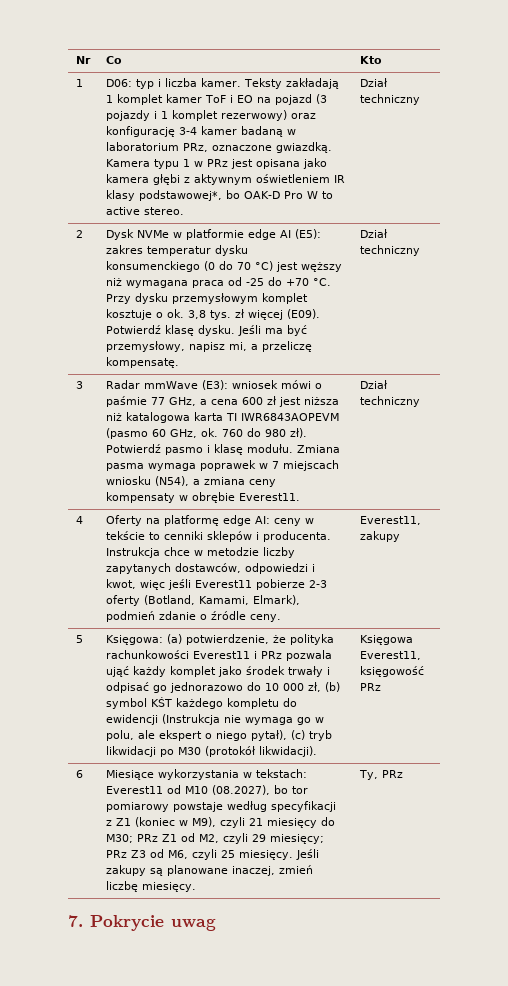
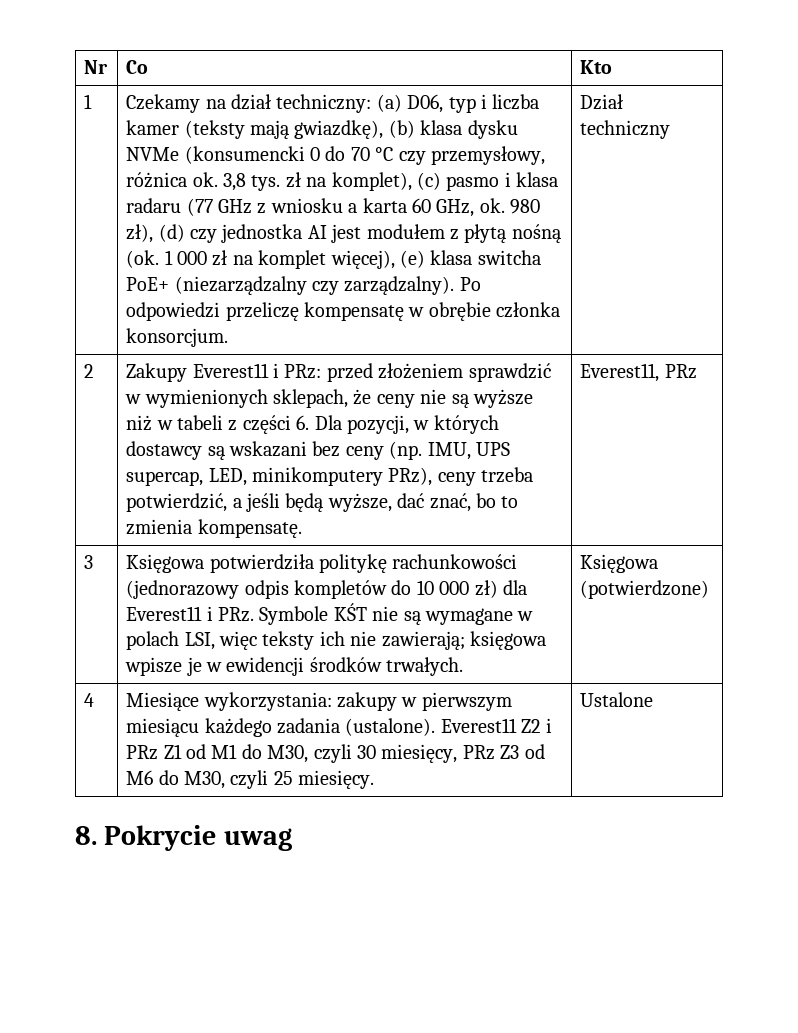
- D06: typ i liczba kamer. Teksty zakładają 1 komplet kamer ToF i EO na pojazd (3 pojazdy i 1 komplet rezerwowy) oraz konfigurację 3-4 kamer badaną w laboratorium PRz, oznaczone gwiazdką. Kamera typu 1 w PRz jest opisana jako kamera głębi z aktywnym oświetleniem IR klasy podstawowej*, bo OAK-D Pro W to active stereo. | Dział techniczny
- 2 | Dysk NVMe w platformie edge AI (E5): zakres temperatur dysku konsumenckiego (0 do 70 °C) jest węższy niż wymagana praca od -25 do +70 °C. Przy dysku przemysłowym komplet kosztuje o ok. 3,8 tys. zł więcej (E09). Potwierdź klasę dysku. Jeśli ma być przemysłowy, napisz mi, a przeliczę kompensatę. | Dział techniczny
+ Czekamy na dział techniczny: (a) D06, typ i liczba kamer (teksty mają gwiazdkę), (b) klasa dysku NVMe (konsumencki 0 do 70 °C czy przemysłowy, różnica ok. 3,8 tys. zł na komplet), (c) pasmo i klasa radaru (77 GHz z wniosku a karta 60 GHz, ok. 980 zł), (d) czy jednostka AI jest modułem z płytą nośną (ok. 1 000 zł na komplet więcej), (e) klasa switcha PoE+ (niezarządzalny czy zarządzalny). Po odpowiedzi przeliczę kompensatę w obrębie członka konsorcjum. | Dział techniczny
+ 2 | Zakupy Everest11 i PRz: przed złożeniem sprawdzić w wymienionych sklepach, że ceny nie są wyższe niż w tabeli z części 6. Dla pozycji, w których dostawcy są wskazani bez ceny (np. IMU, UPS supercap, LED, minikomputery PRz), ceny trzeba potwierdzić, a jeśli będą wyższe, dać znać, bo to zmienia kompensatę. | Everest11, PRz
- Radar mmWave (E3): wniosek mówi o paśmie 77 GHz, a cena 600 zł jest niższa niż katalogowa karta TI IWR6843AOPEVM (pasmo 60 GHz, ok. 760 do 980 zł). Potwierdź pasmo i klasę modułu. Zmiana pasma wymaga poprawek w 7 miejscach wniosku (N54), a zmiana ceny kompensaty w obrębie Everest11. | Dział techniczny
- 4 | Oferty na platformę edge AI: ceny w tekście to cenniki sklepów i producenta. Instrukcja chce w metodzie liczby zapytanych dostawców, odpowiedzi i kwot, więc jeśli Everest11 pobierze 2-3 oferty (Botland, Kamami, Elmark), podmień zdanie o źródle ceny. | Everest11, zakupy
- 5 | Księgowa: (a) potwierdzenie, że polityka rachunkowości Everest11 i PRz pozwala ująć każdy komplet jako środek trwały i odpisać go jednorazowo do 10 000 zł, (b) symbol KŚT każdego kompletu do ewidencji (Instrukcja nie wymaga go w polu, ale ekspert o niego pytał), (c) tryb likwidacji po M30 (protokół likwidacji). | Księgowa Everest11, księgowość PRz
- 6 | Miesiące wykorzystania w tekstach: Everest11 od M10 (08.2027), bo tor pomiarowy powstaje według specyfikacji z Z1 (koniec w M9), czyli 21 miesięcy do M30; PRz Z1 od M2, czyli 29 miesięcy; PRz Z3 od M6, czyli 25 miesięcy. Jeśli zakupy są planowane inaczej, zmień liczbę miesięcy. | Ty, PRz
- 7. Pokrycie uwag
+ Księgowa potwierdziła politykę rachunkowości (jednorazowy odpis kompletów do 10 000 zł) dla Everest11 i PRz. Symbole KŚT nie są wymagane w polach LSI, więc teksty ich nie zawierają; księgowa wpisze je w ewidencji środków trwałych. | Księgowa (potwierdzone)
+ 4 | Miesiące wykorzystania: zakupy w pierwszym miesiącu każdego zadania (ustalone). Everest11 Z2 i PRz Z1 od M1 do M30, czyli 30 miesięcy, PRz Z3 od M6 do M30, czyli 25 miesięcy. | Ustalone
+ 8. Pokrycie uwag

